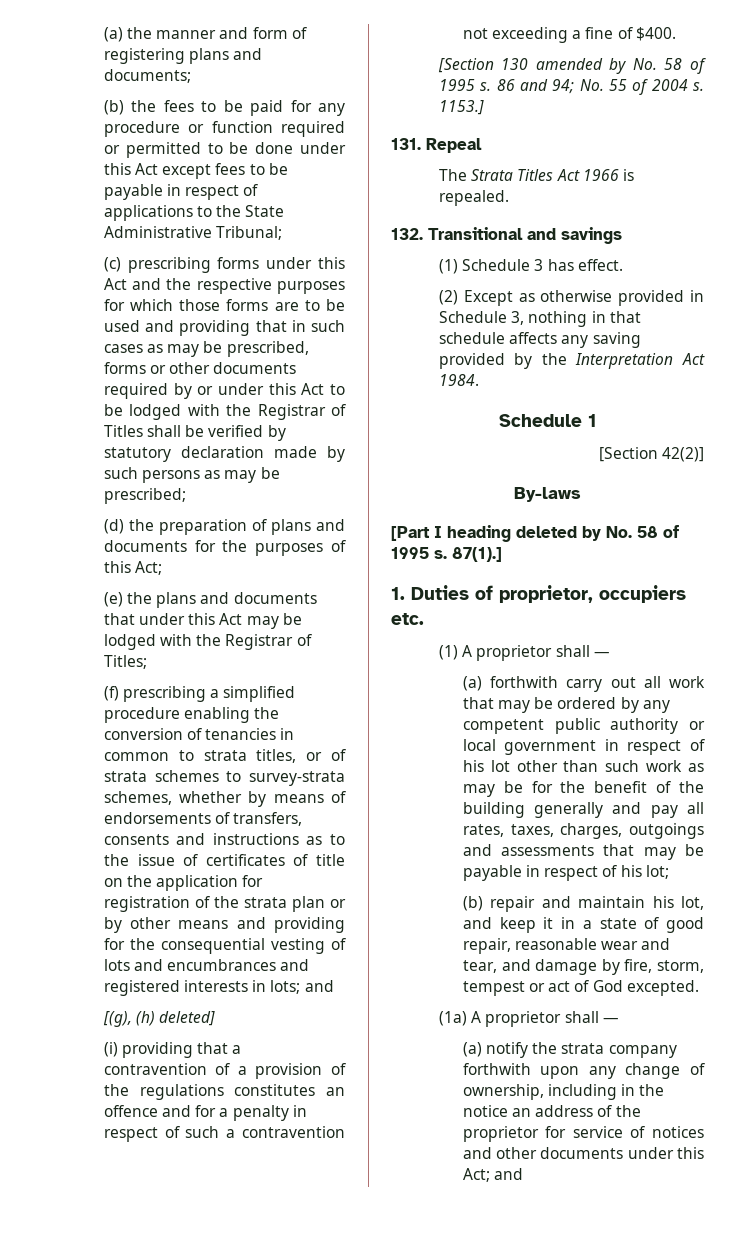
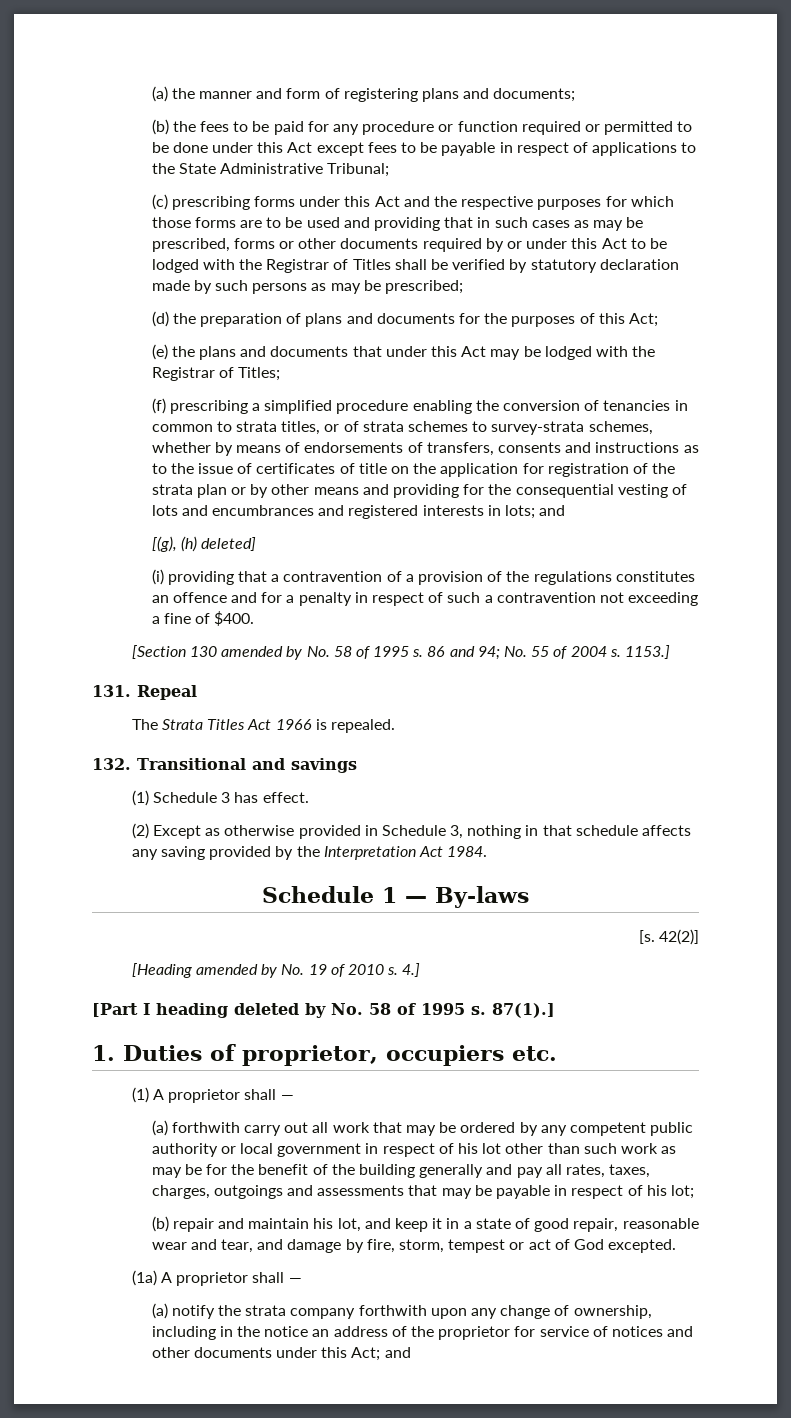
- Schedule 1
- [Section 42(2)]
- By-laws
+ Schedule 1 — By-laws
+ [s. 42(2)]
+ [Heading amended by No. 19 of 2010 s. 4.]

